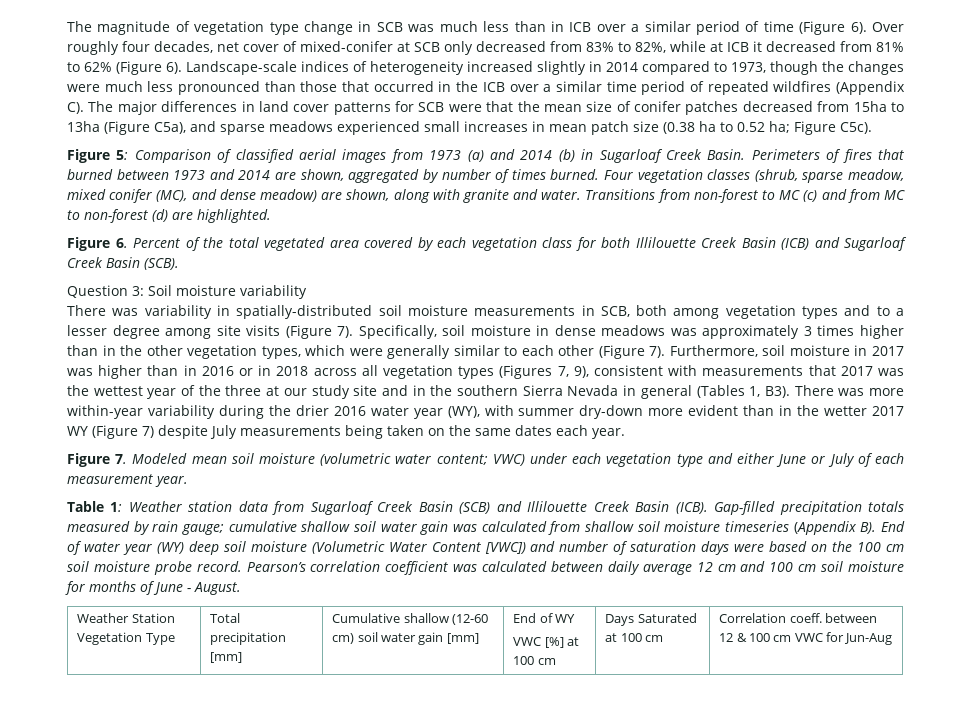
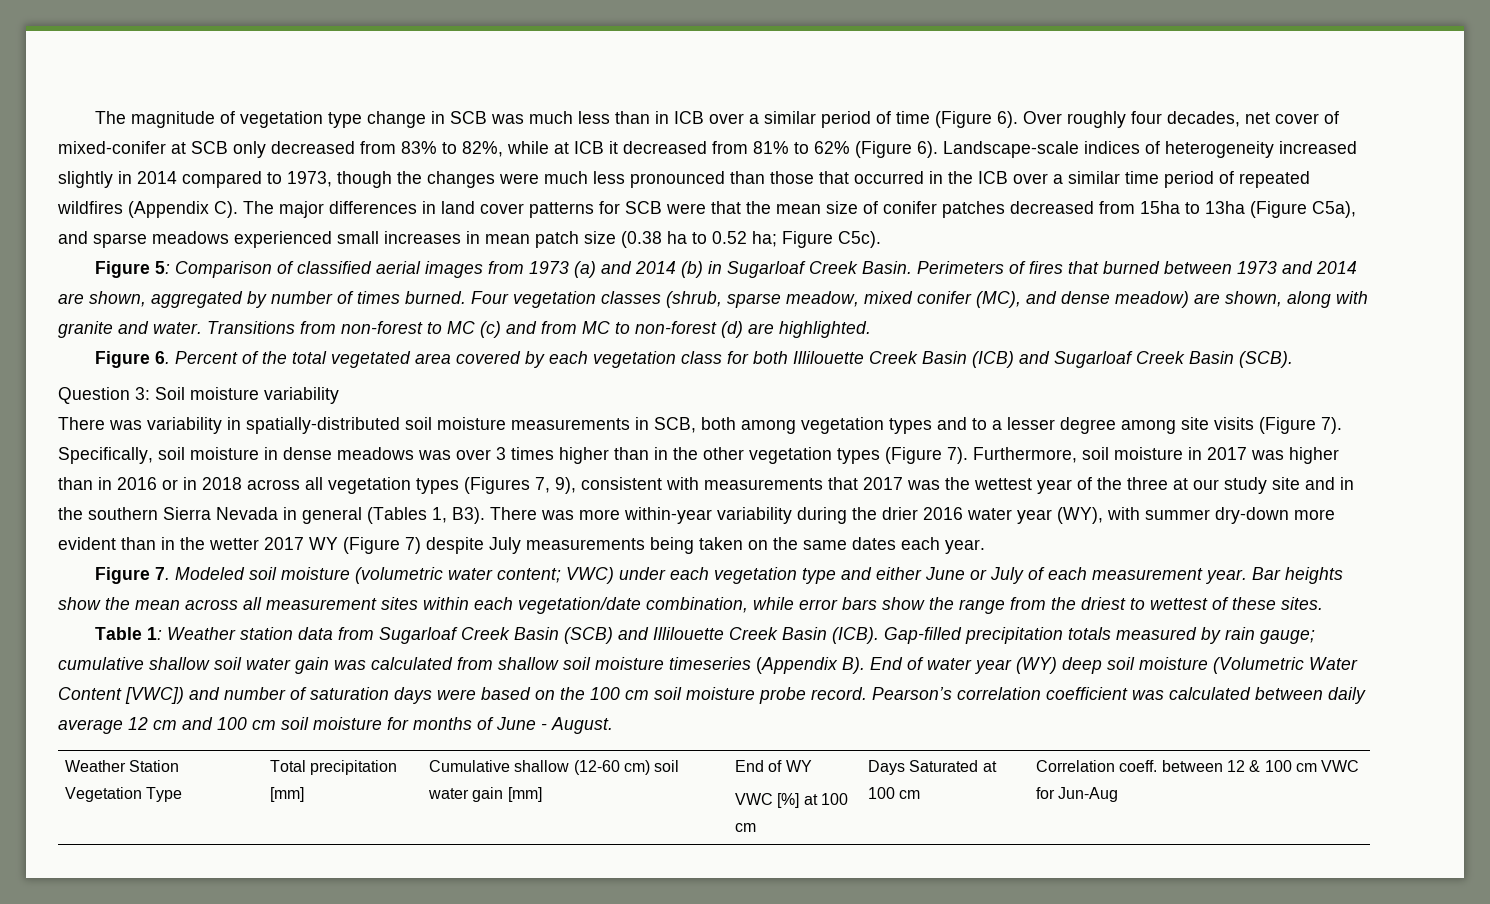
- Specifically, soil moisture in dense meadows was approximately 3 times higher than in the other vegetation types, which were generally similar to each other (Figure 7).
+ Specifically, soil moisture in dense meadows was over 3 times higher than in the other vegetation types (Figure 7).
- Figure 7. Modeled mean soil moisture (volumetric water content; VWC) under each vegetation type and either June or July of each measurement year.
+ Figure 7. Modeled soil moisture (volumetric water content; VWC) under each vegetation type and either June or July of each measurement year. Bar heights show the mean across all measurement sites within each vegetation/date combination, while error bars show the range from the driest to wettest of these sites.

